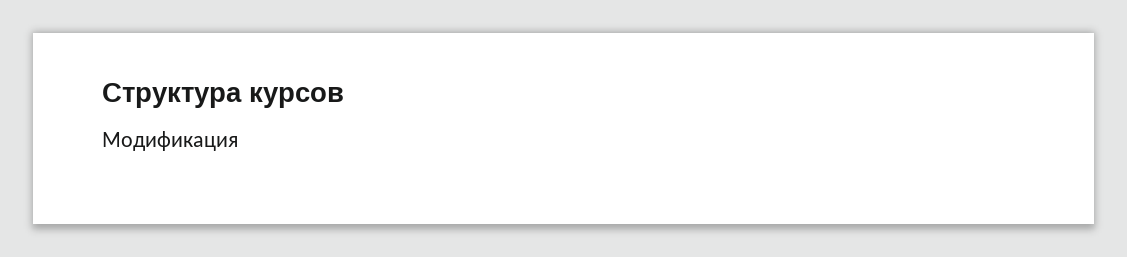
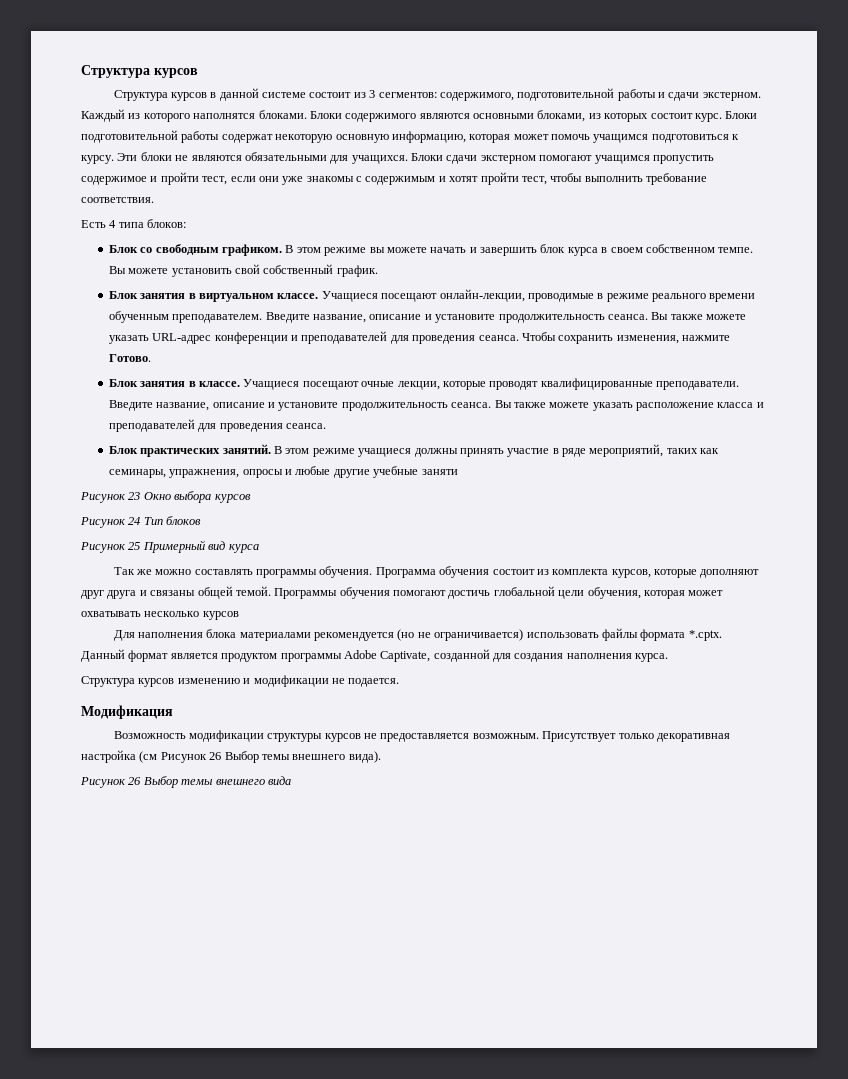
+ Структура курсов в данной системе состоит из 3 сегментов: содержимого, подготовительной работы и сдачи экстерном. Каждый из которого наполнятся блоками. Блоки содержимого являются основными блоками, из которых состоит курс. Блоки подготовительной работы содержат некоторую основную информацию, которая может помочь учащимся подготовиться к курсу. Эти блоки не являются обязательными для учащихся. Блоки сдачи экстерном помогают учащимся пропустить содержимое и пройти тест, если они уже знакомы с содержимым и хотят пройти тест, чтобы выполнить требование соответствия.
+ Есть 4 типа блоков:
+ Блок со свободным графиком. В этом режиме вы можете начать и завершить блок курса в своем собственном темпе. Вы можете установить свой собственный график.
+ Блок занятия в виртуальном классе. Учащиеся посещают онлайн-лекции, проводимые в режиме реального времени обученным преподавателем. Введите название, описание и установите продолжительность сеанса. Вы также можете указать URL-адрес конференции и преподавателей для проведения сеанса. Чтобы сохранить изменения, нажмите Готово.
+ Блок занятия в классе. Учащиеся посещают очные лекции, которые проводят квалифицированные преподаватели. Введите название, описание и установите продолжительность сеанса. Вы также можете указать расположение класса и преподавателей для проведения сеанса.
+ Блок практических занятий. В этом режиме учащиеся должны принять участие в ряде мероприятий, таких как семинары, упражнения, опросы и любые другие учебные заняти
+ Рисунок 23 Окно выбора курсов
+ Рисунок 24 Тип блоков
+ Рисунок 25 Примерный вид курса
+ Так же можно составлять программы обучения. Программа обучения состоит из комплекта курсов, которые дополняют друг друга и связаны общей темой. Программы обучения помогают достичь глобальной цели обучения, которая может охватывать несколько курсов
+ Для наполнения блока материалами рекомендуется (но не ограничивается) использовать файлы формата *.cptx. Данный формат является продуктом программы Adobe Captivate, созданной для создания наполнения курса.
+ Структура курсов изменению и модификации не подается.
  Модификация
+ Возможность модификации структуры курсов не предоставляется возможным. Присутствует только декоративная настройка (см Рисунок 26 Выбор темы внешнего вида).
+ Рисунок 26 Выбор темы внешнего вида

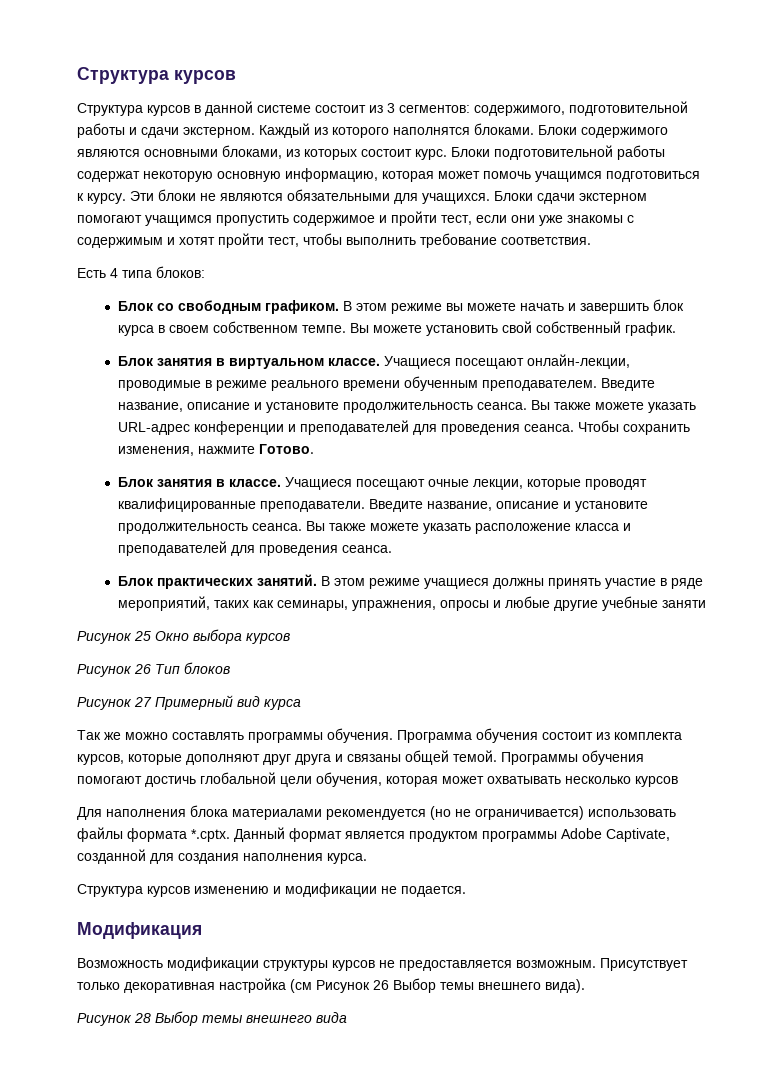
- Рисунок 23 Окно выбора курсов
+ Рисунок 25 Окно выбора курсов
- Рисунок 24 Тип блоков
+ Рисунок 26 Тип блоков
- Рисунок 25 Примерный вид курса
+ Рисунок 27 Примерный вид курса
- Рисунок 26 Выбор темы внешнего вида
+ Рисунок 28 Выбор темы внешнего вида

